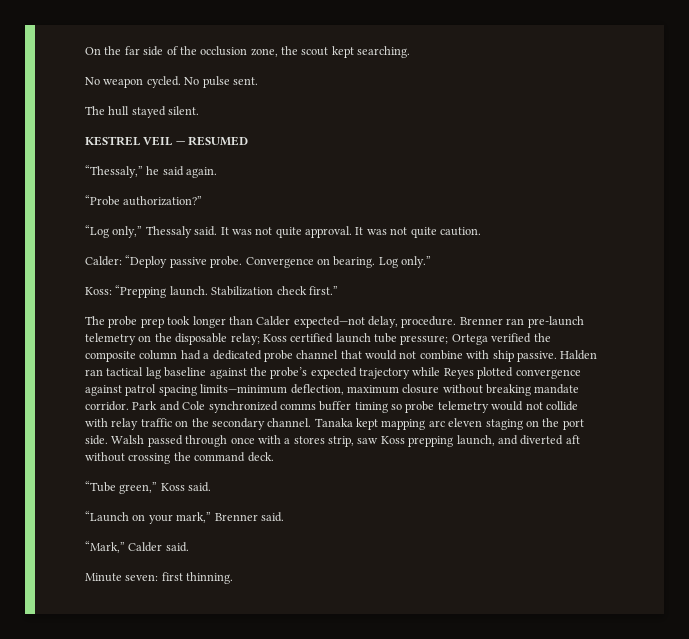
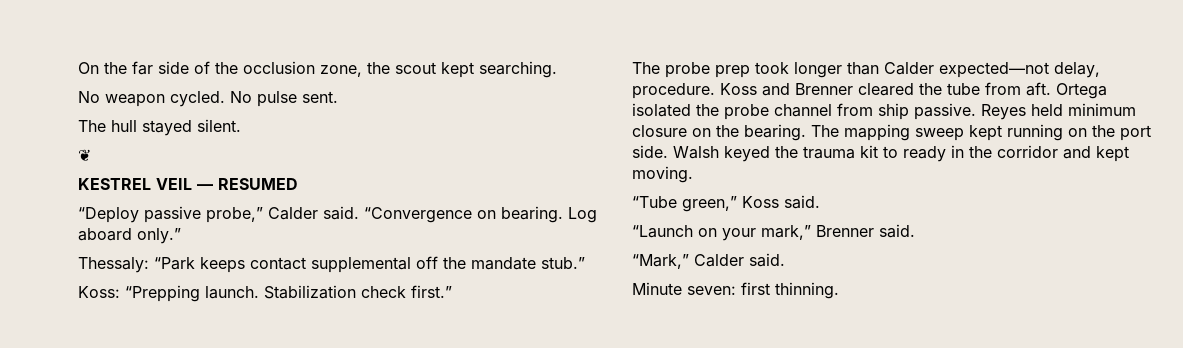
+ ❦
- “Thessaly,” he said again.
- “Probe authorization?”
- “Log only,” Thessaly said. It was not quite approval. It was not quite caution.
- Calder: “Deploy passive probe. Convergence on bearing.
+ “Deploy passive probe,” Calder said. “Convergence on bearing.
- Log only.”
+ Log aboard only.”
+ Thessaly: “Park keeps contact supplemental off the mandate stub.”
- Brenner ran pre-launch telemetry on the disposable relay; Koss certified launch tube pressure; Ortega verified the composite column had a dedicated probe channel that would not combine with ship passive. Halden ran tactical lag baseline against the probe’s expected trajectory while Reyes plotted convergence against patrol spacing limits—minimum deflection, maximum closure without breaking mandate corridor. Park and Cole synchronized comms buffer timing so probe telemetry would not collide with relay traffic on the secondary channel. Tanaka kept mapping arc eleven staging on the port side.
+ Koss and Brenner cleared the tube from aft. Ortega isolated the probe channel from ship passive. Reyes held minimum closure on the bearing. The mapping sweep kept running on the port side.
- Walsh passed through once with a stores strip, saw Koss prepping launch, and diverted aft without crossing the command deck.
+ Walsh keyed the trauma kit to ready in the corridor and kept moving.

